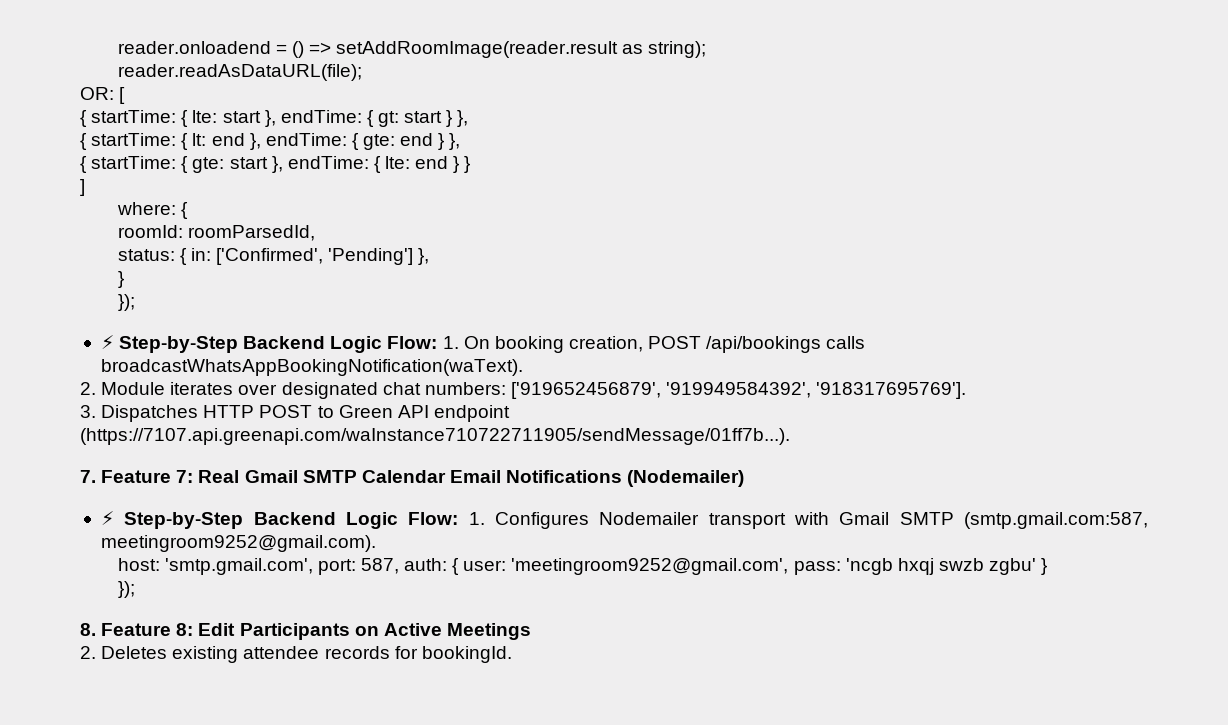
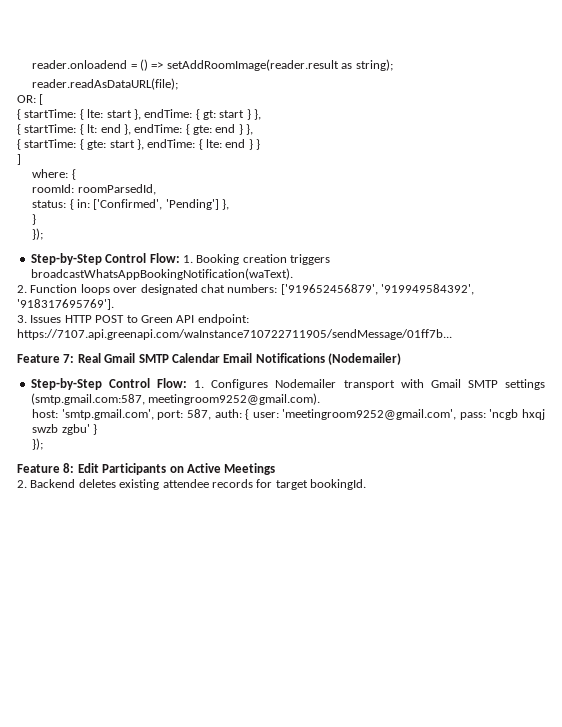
- ⚡ Step-by-Step Backend Logic Flow: 1. On booking creation, POST /api/bookings calls broadcastWhatsAppBookingNotification(waText).
+ Step-by-Step Control Flow: 1. Booking creation triggers broadcastWhatsAppBookingNotification(waText).
- 2. Module iterates over designated chat numbers: ['919652456879', '919949584392', '918317695769'].
+ 2. Function loops over designated chat numbers: ['919652456879', '919949584392', '918317695769'].
- 3. Dispatches HTTP POST to Green API endpoint (https://7107.api.greenapi.com/waInstance710722711905/sendMessage/01ff7b...).
- 7. Feature 7: Real Gmail SMTP Calendar Email Notifications (Nodemailer)
+ 3. Issues HTTP POST to Green API endpoint: https://7107.api.greenapi.com/waInstance710722711905/sendMessage/01ff7b...
+ Feature 7: Real Gmail SMTP Calendar Email Notifications (Nodemailer)
- ⚡ Step-by-Step Backend Logic Flow: 1. Configures Nodemailer transport with Gmail SMTP (smtp.gmail.com:587, meetingroom9252@gmail.com).
+ Step-by-Step Control Flow: 1. Configures Nodemailer transport with Gmail SMTP settings (smtp.gmail.com:587, meetingroom9252@gmail.com).
- 8. Feature 8: Edit Participants on Active Meetings
+ Feature 8: Edit Participants on Active Meetings
- 2. Deletes existing attendee records for bookingId.
+ 2. Backend deletes existing attendee records for target bookingId.

